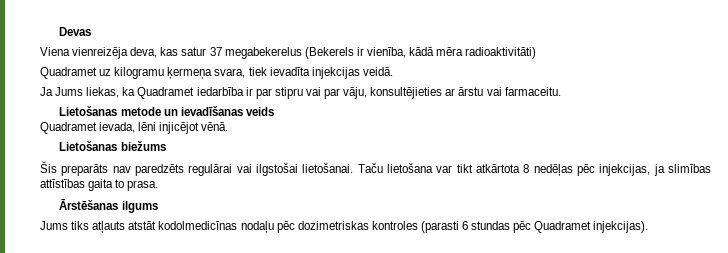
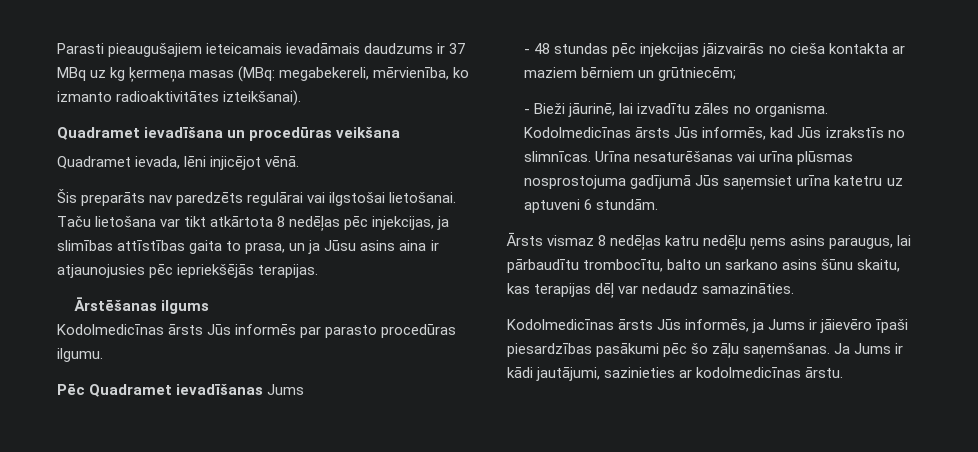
- Devas
- Viena vienreizēja deva, kas satur 37 megabekerelus (Bekerels ir vienība, kādā mēra radioaktivitāti)
- Quadramet uz kilogramu ķermeņa svara, tiek ievadīta injekcijas veidā.
- Ja Jums liekas, ka Quadramet iedarbība ir par stipru vai par vāju, konsultējieties ar ārstu vai farmaceitu.
- Lietošanas metode un ievadīšanas veids
+ Parasti pieaugušajiem ieteicamais ievadāmais daudzums ir 37 MBq uz kg ķermeņa masas (MBq: megabekereli, mērvienība, ko izmanto radioaktivitātes izteikšanai).
+ Quadramet ievadīšana un procedūras veikšana
- Lietošanas biežums
- Taču lietošana var tikt atkārtota 8 nedēļas pēc injekcijas, ja slimības attīstības gaita to prasa.
+ Taču lietošana var tikt atkārtota 8 nedēļas pēc injekcijas, ja slimības attīstības gaita to prasa, un ja Jūsu asins aina ir atjaunojusies pēc iepriekšējās terapijas.
  Ārstēšanas ilgums
- Jums tiks atļauts atstāt kodolmedicīnas nodaļu pēc dozimetriskas kontroles (parasti 6 stundas pēc Quadramet injekcijas).
+ Kodolmedicīnas ārsts Jūs informēs par parasto procedūras ilgumu.
+ Pēc Quadramet ievadīšanas Jums
+ - 48 stundas pēc injekcijas jāizvairās no cieša kontakta ar maziem bērniem un grūtniecēm;
+ - Bieži jāurinē, lai izvadītu zāles no organisma. Kodolmedicīnas ārsts Jūs informēs, kad Jūs izrakstīs no slimnīcas. Urīna nesaturēšanas vai urīna plūsmas nosprostojuma gadījumā Jūs saņemsiet urīna katetru uz aptuveni 6 stundām.
+ Ārsts vismaz 8 nedēļas katru nedēļu ņems asins paraugus, lai pārbaudītu trombocītu, balto un sarkano asins šūnu skaitu, kas terapijas dēļ var nedaudz samazināties.
+ Kodolmedicīnas ārsts Jūs informēs, ja Jums ir jāievēro īpaši piesardzības pasākumi pēc šo zāļu saņemšanas. Ja Jums ir kādi jautājumi, sazinieties ar kodolmedicīnas ārstu.

